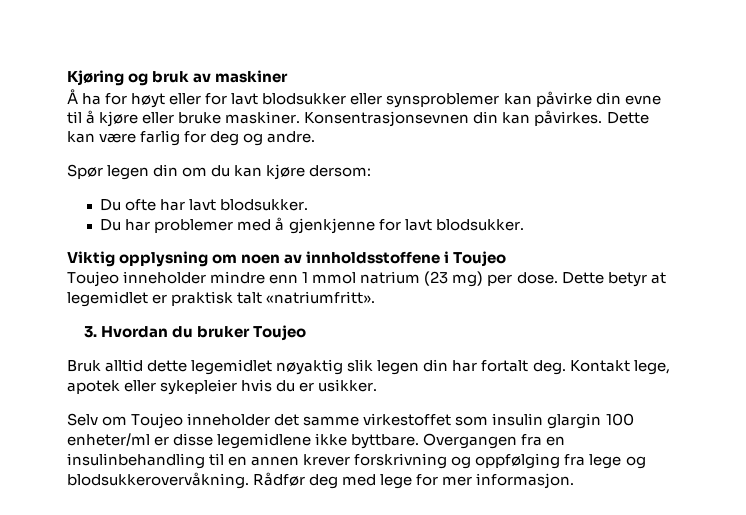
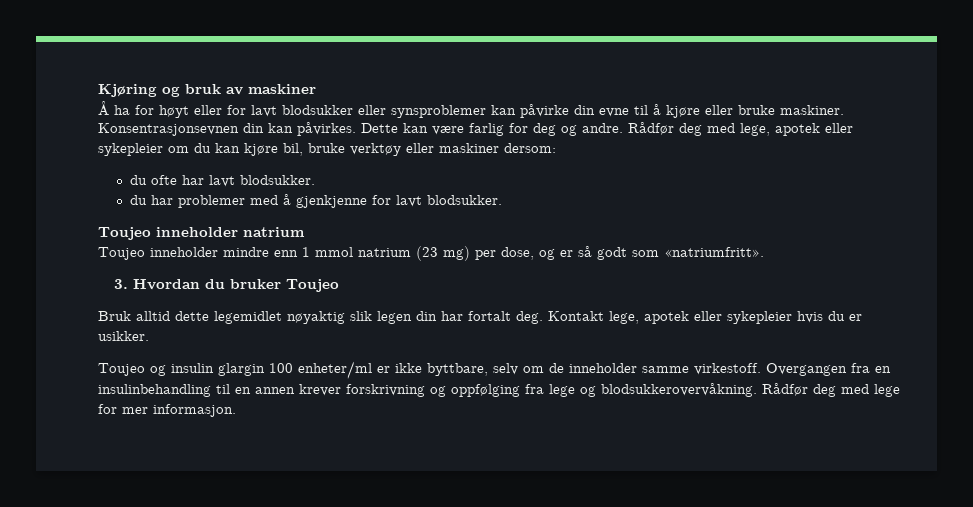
- Dette kan være farlig for deg og andre.
- Spør legen din om du kan kjøre dersom:
+ Dette kan være farlig for deg og andre. Rådfør deg med lege, apotek eller sykepleier om du kan kjøre bil, bruke verktøy eller maskiner dersom:
- Du ofte har lavt blodsukker.
+ du ofte har lavt blodsukker.
- Du har problemer med å gjenkjenne for lavt blodsukker.
+ du har problemer med å gjenkjenne for lavt blodsukker.
- Viktig opplysning om noen av innholdsstoffene i Toujeo
+ Toujeo inneholder natrium
- Toujeo inneholder mindre enn 1 mmol natrium (23 mg) per dose. Dette betyr at legemidlet er praktisk talt «natriumfritt».
+ Toujeo inneholder mindre enn 1 mmol natrium (23 mg) per dose, og er så godt som «natriumfritt».
- Selv om Toujeo inneholder det samme virkestoffet som insulin glargin 100 enheter/ml er disse legemidlene ikke byttbare.
+ Toujeo og insulin glargin 100 enheter/ml er ikke byttbare, selv om de inneholder samme virkestoff.

